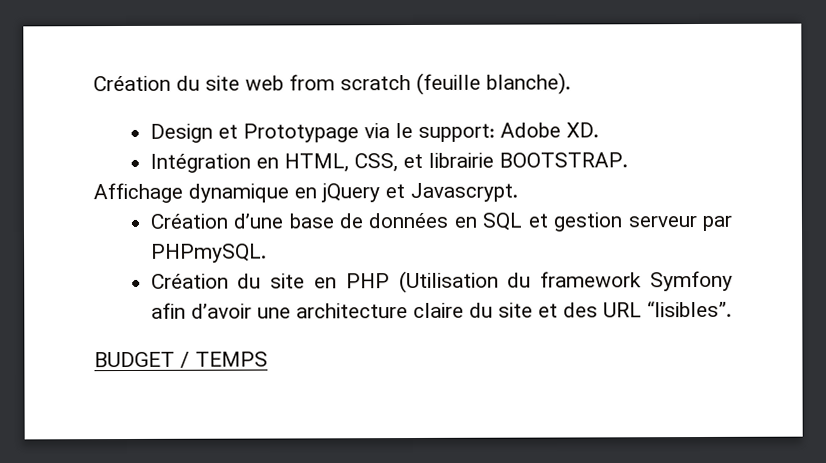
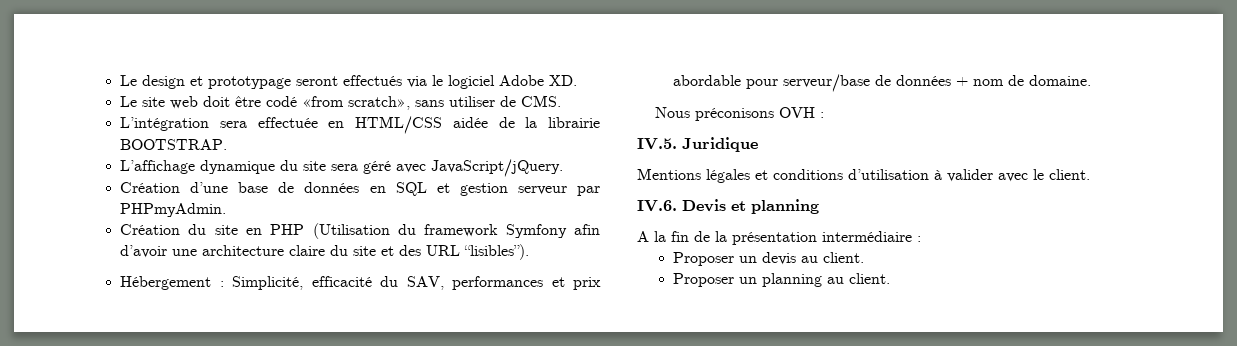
- Création du site web from scratch (feuille blanche).
- Design et Prototypage via le support: Adobe XD.
+ Le design et prototypage seront effectués via le logiciel Adobe XD.
- Intégration en HTML, CSS, et librairie BOOTSTRAP.
- Affichage dynamique en jQuery et Javascrypt.
+ Le site web doit être codé «from scratch», sans utiliser de CMS.
+ L’intégration sera effectuée en HTML/CSS aidée de la librairie BOOTSTRAP.
+ L’affichage dynamique du site sera géré avec JavaScript/jQuery.
- Création d’une base de données en SQL et gestion serveur par PHPmySQL.
+ Création d’une base de données en SQL et gestion serveur par PHPmyAdmin.
- Création du site en PHP (Utilisation du framework Symfony afin d’avoir une architecture claire du site et des URL “lisibles”.
- BUDGET / TEMPS
+ Création du site en PHP (Utilisation du framework Symfony afin d’avoir une architecture claire du site et des URL “lisibles”).
+ Hébergement : Simplicité, efficacité du SAV, performances et prix abordable pour serveur/base de données + nom de domaine.
+ Nous préconisons OVH :
+ IV.5. Juridique
+ Mentions légales et conditions d’utilisation à valider avec le client.
+ IV.6. Devis et planning
+ A la fin de la présentation intermédiaire :
+ Proposer un devis au client.
+ Proposer un planning au client.

